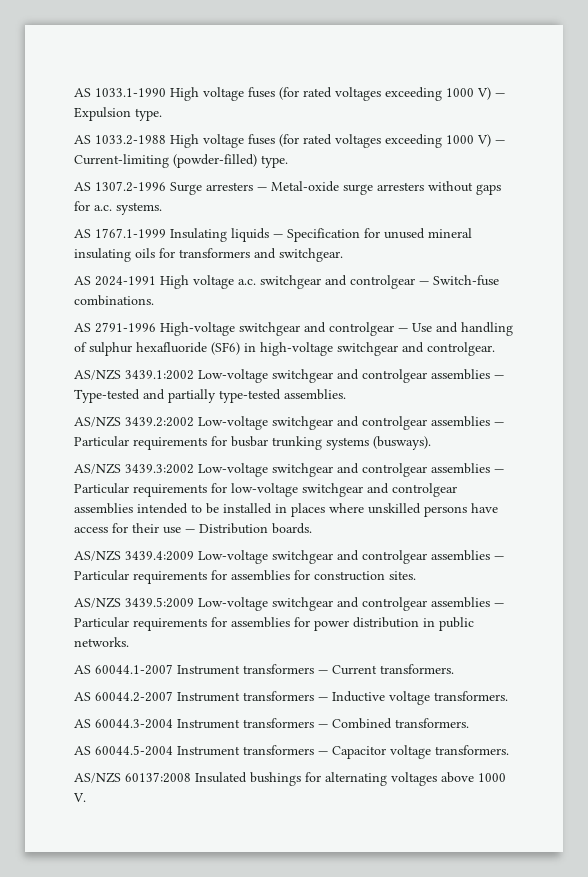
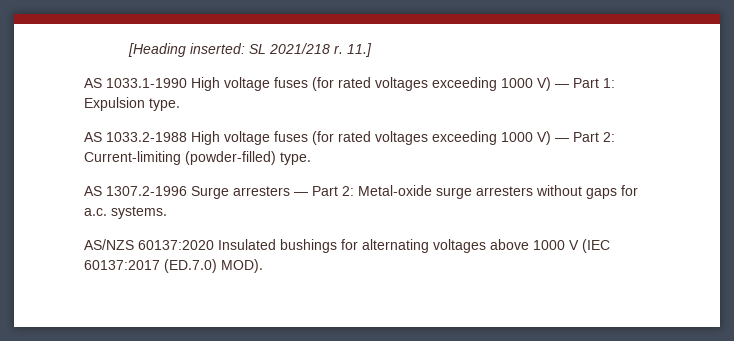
+ [Heading inserted: SL 2021/218 r. 11.]
- AS 1033.1-1990 High voltage fuses (for rated voltages exceeding 1000 V) — Expulsion type.
+ AS 1033.1-1990 High voltage fuses (for rated voltages exceeding 1000 V) — Part 1: Expulsion type.
- AS 1033.2-1988 High voltage fuses (for rated voltages exceeding 1000 V) — Current-limiting (powder-filled) type.
+ AS 1033.2-1988 High voltage fuses (for rated voltages exceeding 1000 V) — Part 2: Current-limiting (powder-filled) type.
- AS 1307.2-1996 Surge arresters — Metal-oxide surge arresters without gaps for a.c. systems.
+ AS 1307.2-1996 Surge arresters — Part 2: Metal-oxide surge arresters without gaps for a.c. systems.
- AS 1767.1-1999 Insulating liquids — Specification for unused mineral insulating oils for transformers and switchgear.
- AS 2024-1991 High voltage a.c. switchgear and controlgear — Switch-fuse combinations.
- AS 2791-1996 High-voltage switchgear and controlgear — Use and handling of sulphur hexafluoride (SF6) in high-voltage switchgear and controlgear.
- AS/NZS 3439.1:2002 Low-voltage switchgear and controlgear assemblies — Type-tested and partially type-tested assemblies.
- AS/NZS 3439.2:2002 Low-voltage switchgear and controlgear assemblies — Particular requirements for busbar trunking systems (busways).
- AS/NZS 3439.3:2002 Low-voltage switchgear and controlgear assemblies — Particular requirements for low-voltage switchgear and controlgear assemblies intended to be installed in places where unskilled persons have access for their use — Distribution boards.
- AS/NZS 3439.4:2009 Low-voltage switchgear and controlgear assemblies — Particular requirements for assemblies for construction sites.
- AS/NZS 3439.5:2009 Low-voltage switchgear and controlgear assemblies — Particular requirements for assemblies for power distribution in public networks.
- AS 60044.1-2007 Instrument transformers — Current transformers.
- AS 60044.2-2007 Instrument transformers — Inductive voltage transformers.
- AS 60044.3-2004 Instrument transformers — Combined transformers.
- AS 60044.5-2004 Instrument transformers — Capacitor voltage transformers.
- AS/NZS 60137:2008 Insulated bushings for alternating voltages above 1000 V.
+ AS/NZS 60137:2020 Insulated bushings for alternating voltages above 1000 V (IEC 60137:2017 (ED.7.0) MOD).

